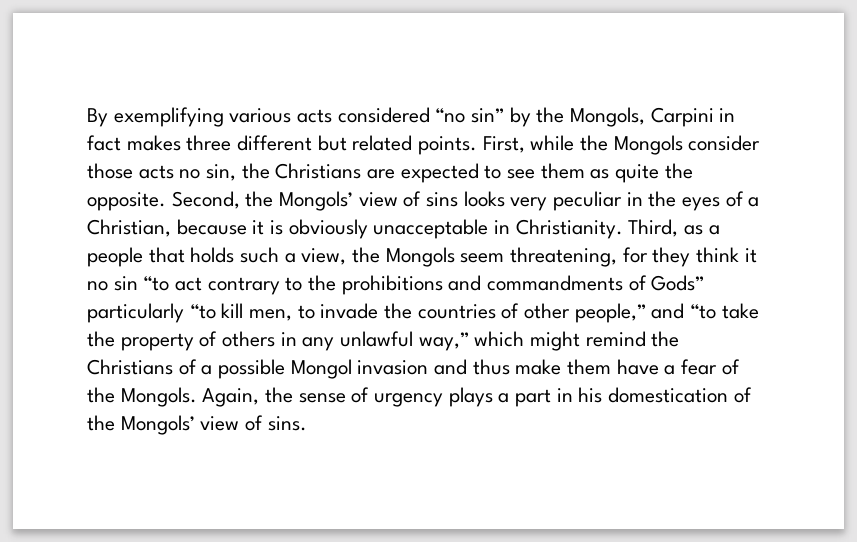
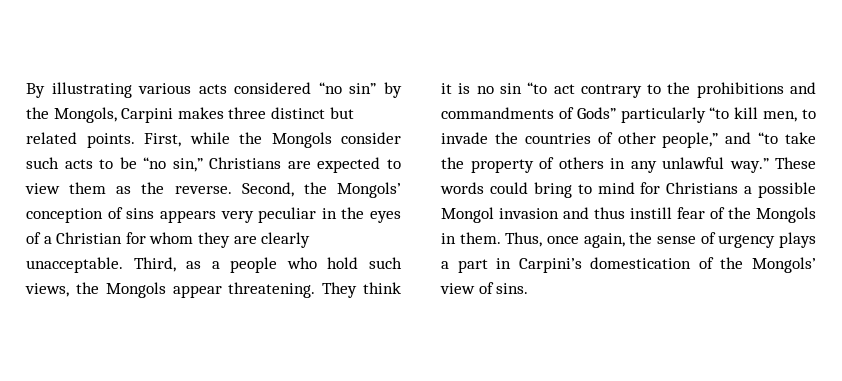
- By exemplifying various acts considered “no sin” by the Mongols, Carpini in fact makes three different but related points.
+ By illustrating various acts considered “no sin” by the Mongols, Carpini makes three distinct but related points.
- First, while the Mongols consider those acts no sin, the Christians are expected to see them as quite the opposite.
+ First, while the Mongols consider such acts to be “no sin,” Christians are expected to view them as the reverse.
- Second, the Mongols’ view of sins looks very peculiar in the eyes of a Christian, because it is obviously unacceptable in Christianity. Third, as a people that holds such a view, the Mongols seem threatening, for they think it no sin “to act contrary to the prohibitions and commandments of Gods” particularly “to kill men, to invade the countries of other people,” and “to take the property of others in any unlawful way,” which might remind the Christians of a possible Mongol invasion and thus make them have a fear of the Mongols. Again, the sense of urgency plays a part in his domestication of the Mongols’ view of sins.
+ Second, the Mongols’ conception of sins appears very peculiar in the eyes of a Christian for whom they are clearly unacceptable. Third, as a people who hold such views, the Mongols appear threatening. They think it is no sin “to act contrary to the prohibitions and commandments of Gods” particularly “to kill men, to invade the countries of other people,” and “to take the property of others in any unlawful way.” These words could bring to mind for Christians a possible Mongol invasion and thus instill fear of the Mongols in them. Thus, once again, the sense of urgency plays a part in Carpini’s domestication of the Mongols’ view of sins.

